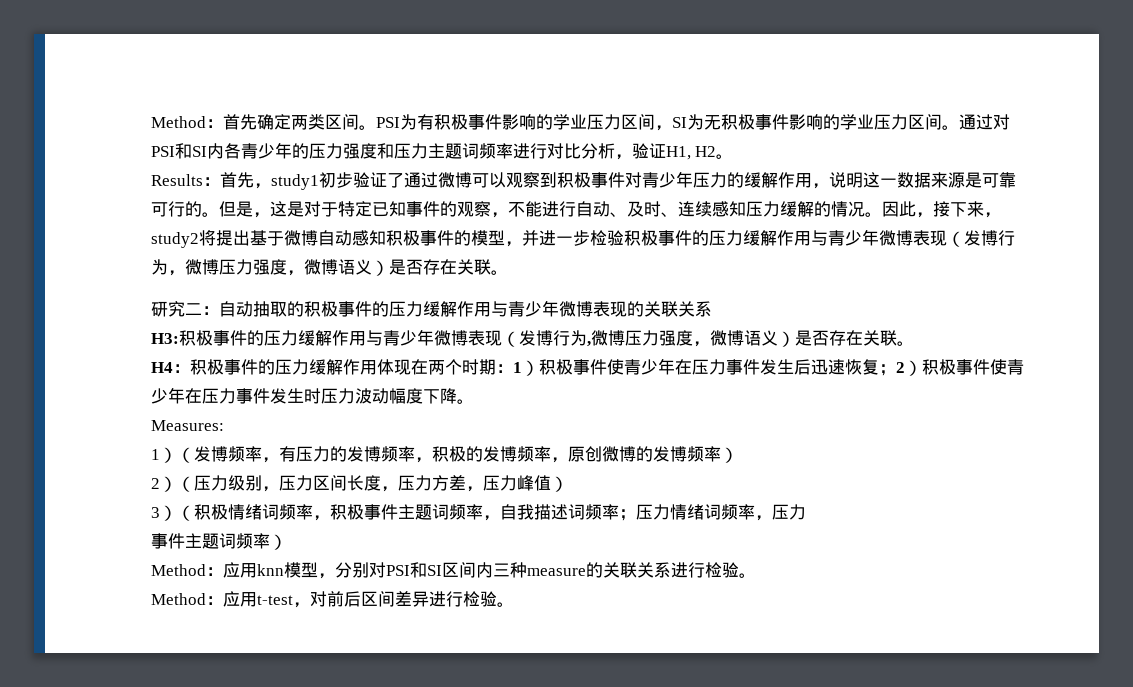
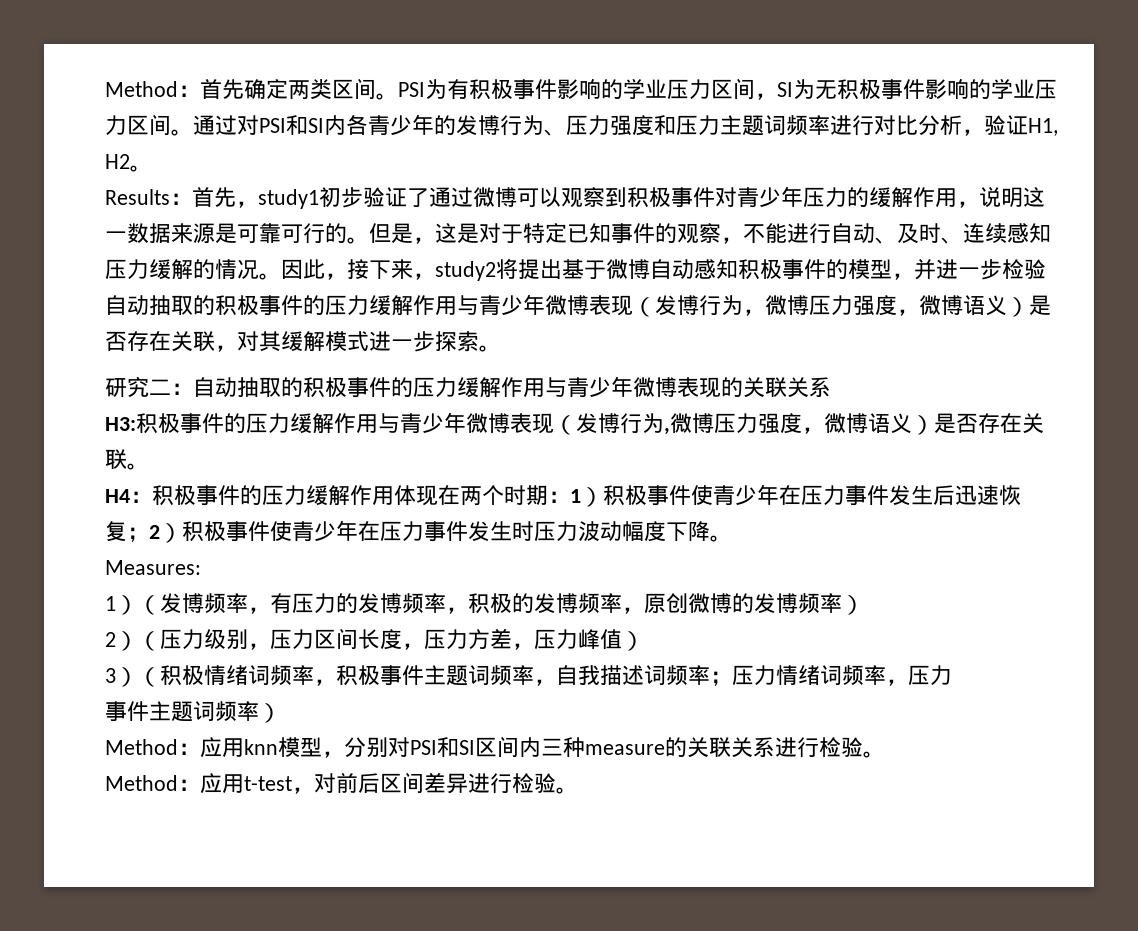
- 通过对PSI和SI内各青少年的压力强度和压力主题词频率进行对比分析，验证H1, H2。
+ 通过对PSI和SI内各青少年的发博行为、压力强度和压力主题词频率进行对比分析，验证H1, H2。
- 因此，接下来，study2将提出基于微博自动感知积极事件的模型，并进一步检验积极事件的压力缓解作用与青少年微博表现（发博行为，微博压力强度，微博语义）是否存在关联。
+ 因此，接下来，study2将提出基于微博自动感知积极事件的模型，并进一步检验自动抽取的积极事件的压力缓解作用与青少年微博表现（发博行为，微博压力强度，微博语义）是否存在关联，对其缓解模式进一步探索。

